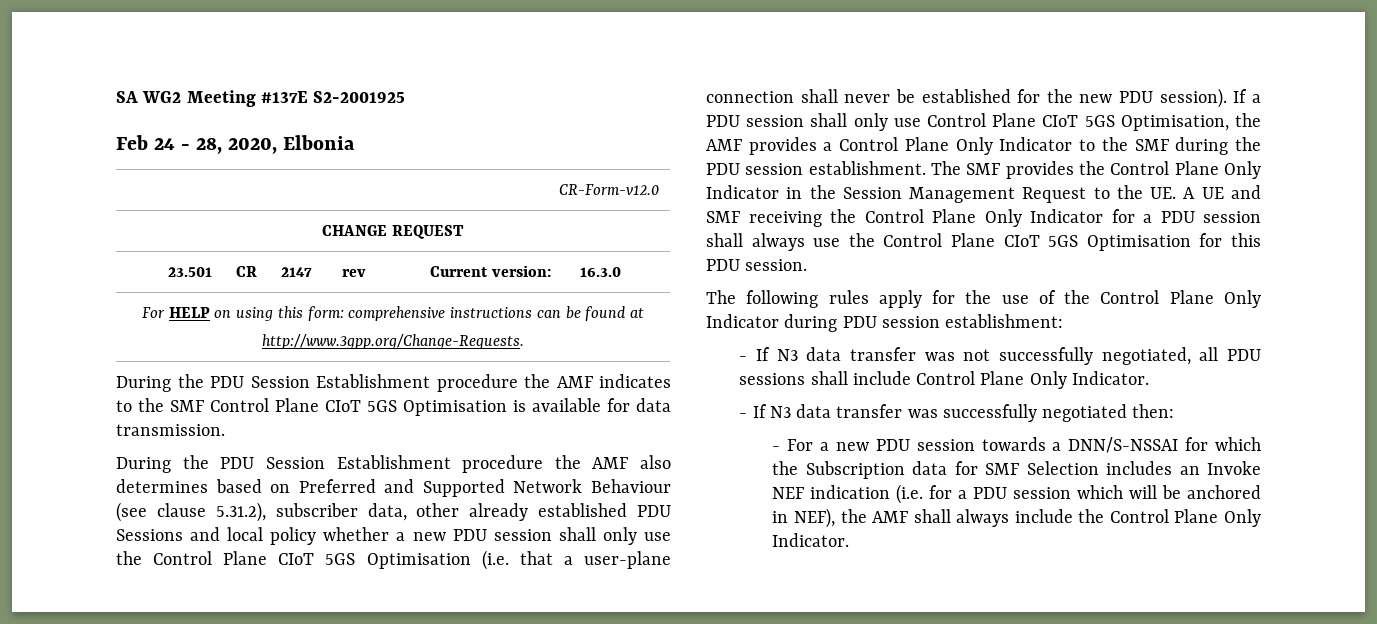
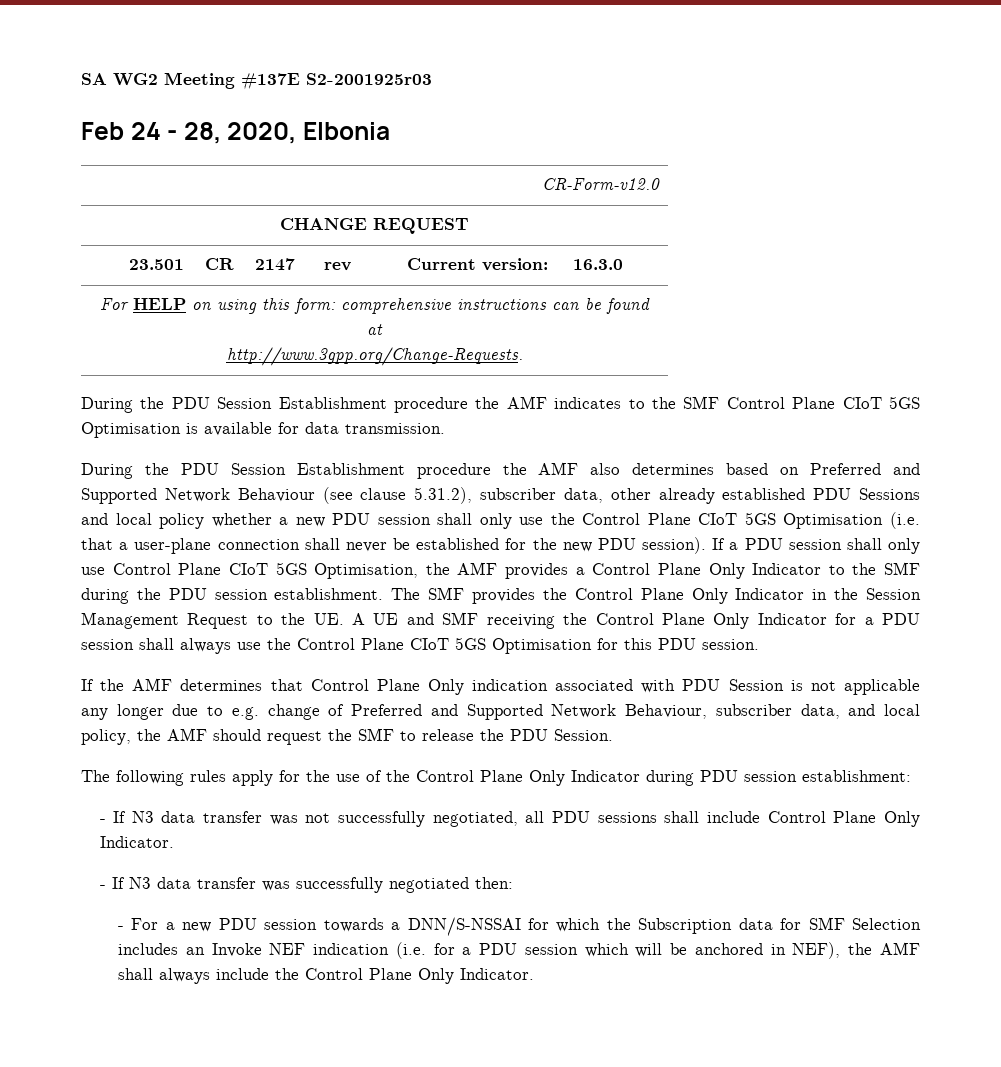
- SA WG2 Meeting #137E S2-2001925
+ SA WG2 Meeting #137E S2-2001925r03
+ If the AMF determines that Control Plane Only indication associated with PDU Session is not applicable any longer due to e.g. change of Preferred and Supported Network Behaviour, subscriber data, and local policy, the AMF should request the SMF to release the PDU Session.

